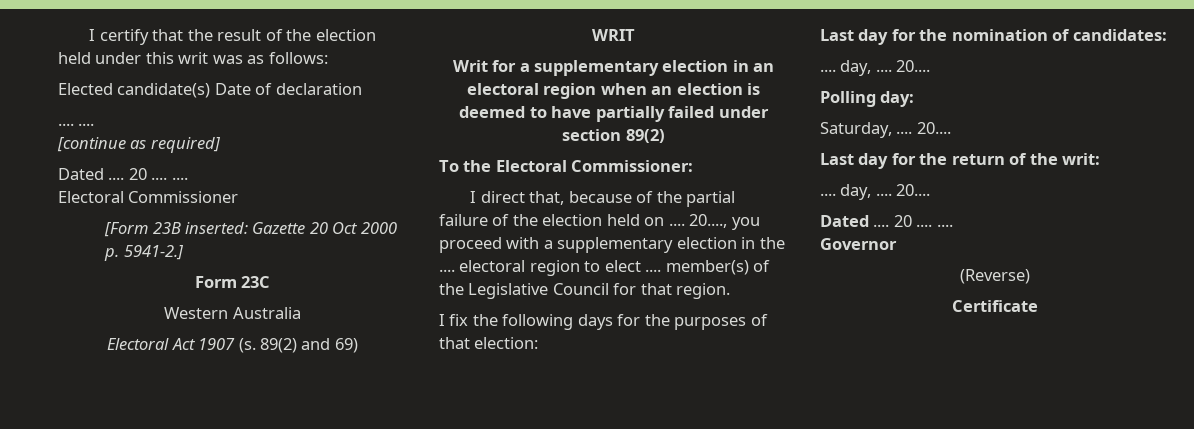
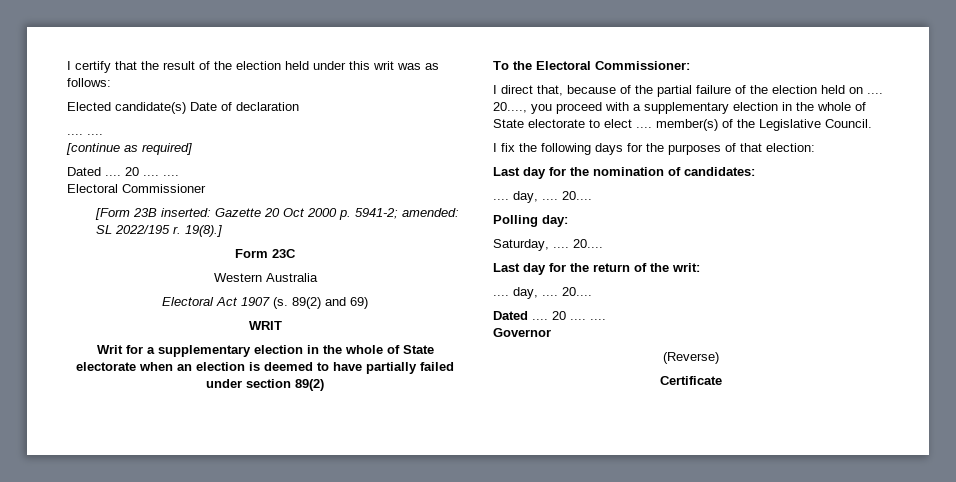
- [Form 23B inserted: Gazette 20 Oct 2000 p. 5941-2.]
+ [Form 23B inserted: Gazette 20 Oct 2000 p. 5941-2; amended: SL 2022/195 r. 19(8).]
- Writ for a supplementary election in an electoral region when an election is deemed to have partially failed under section 89(2)
+ Writ for a supplementary election in the whole of State electorate when an election is deemed to have partially failed under section 89(2)
- 20...., you proceed with a supplementary election in the .... electoral region to elect .... member(s) of the Legislative Council for that region.
+ 20...., you proceed with a supplementary election in the whole of State electorate to elect .... member(s) of the Legislative Council.

